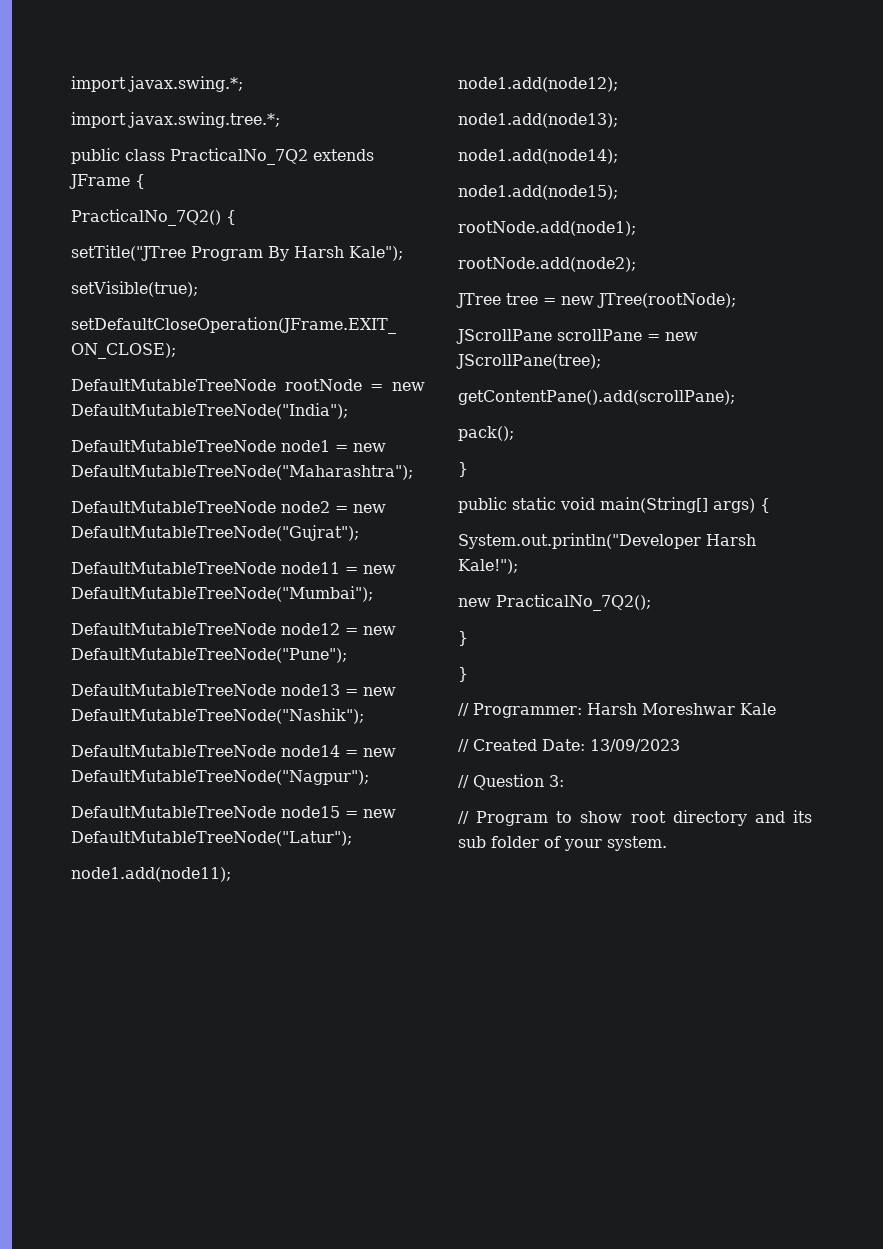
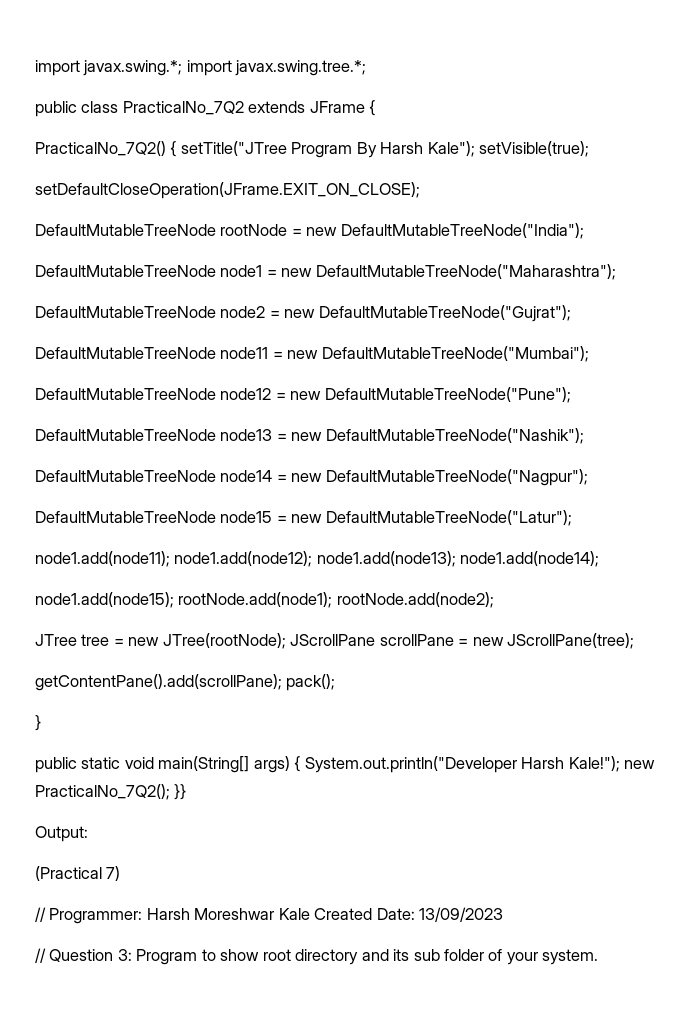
- import javax.swing.*;
- import javax.swing.tree.*;
+ import javax.swing.*; import javax.swing.tree.*;
- PracticalNo_7Q2() {
- setTitle("JTree Program By Harsh Kale");
- setVisible(true);
+ PracticalNo_7Q2() { setTitle("JTree Program By Harsh Kale"); setVisible(true);
- node1.add(node11);
- node1.add(node12);
- node1.add(node13);
- node1.add(node14);
+ node1.add(node11); node1.add(node12); node1.add(node13); node1.add(node14);
- node1.add(node15);
- rootNode.add(node1);
- rootNode.add(node2);
+ node1.add(node15); rootNode.add(node1); rootNode.add(node2);
- JTree tree = new JTree(rootNode);
- JScrollPane scrollPane = new JScrollPane(tree);
+ JTree tree = new JTree(rootNode); JScrollPane scrollPane = new JScrollPane(tree);
- getContentPane().add(scrollPane);
- pack();
+ getContentPane().add(scrollPane); pack();
- public static void main(String[] args) {
- System.out.println("Developer Harsh Kale!");
- new PracticalNo_7Q2();
- }
- }
+ public static void main(String[] args) { System.out.println("Developer Harsh Kale!"); new PracticalNo_7Q2(); }}
+ Output:
+ (Practical 7)
- // Programmer: Harsh Moreshwar Kale
- // Created Date: 13/09/2023
+ // Programmer: Harsh Moreshwar Kale Created Date: 13/09/2023
- // Question 3:
- // Program to show root directory and its sub folder of your system.
+ // Question 3: Program to show root directory and its sub folder of your system.

